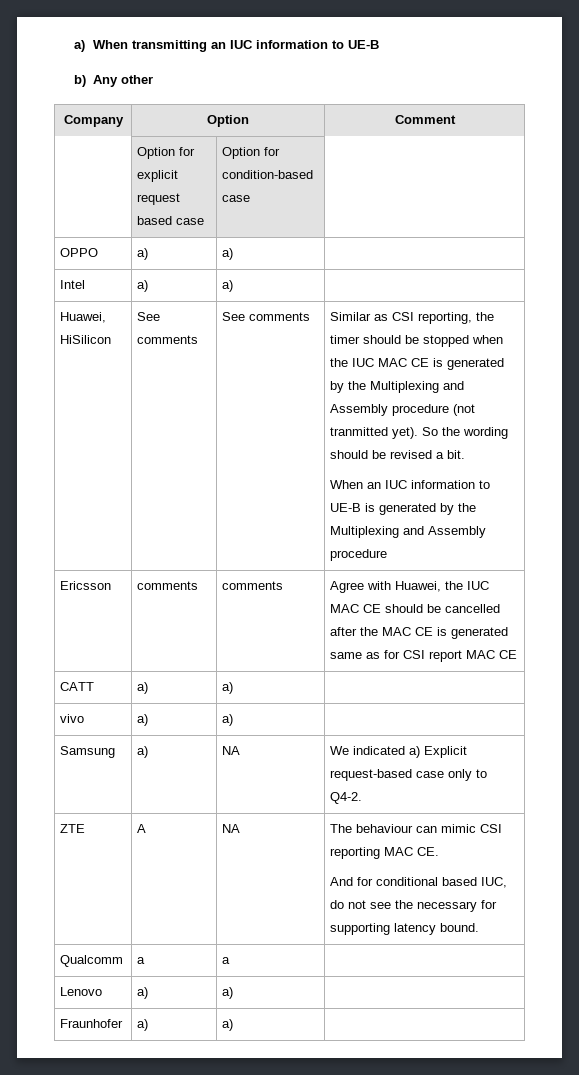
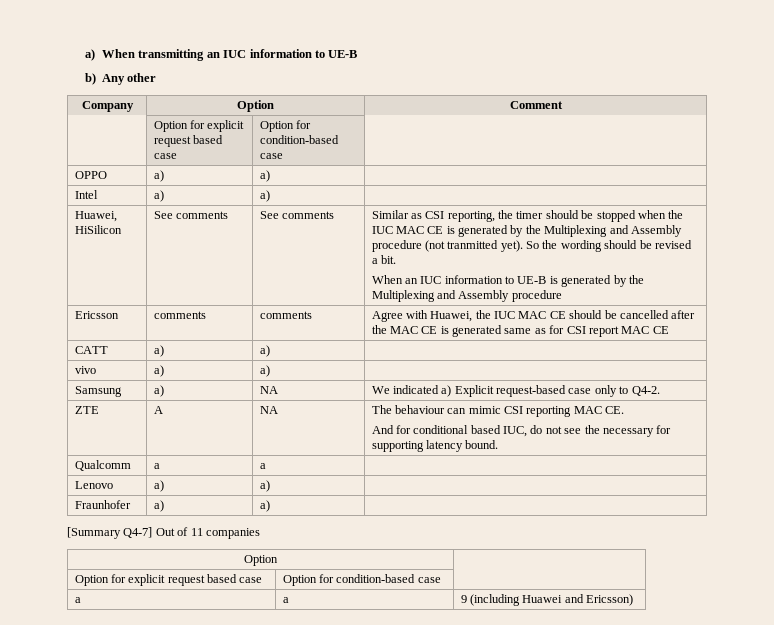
+ [Summary Q4-7] Out of 11 companies
+ Option |
+ Option for explicit request based case | Option for condition-based case |
+ a | a | 9 (including Huawei and Ericsson)

